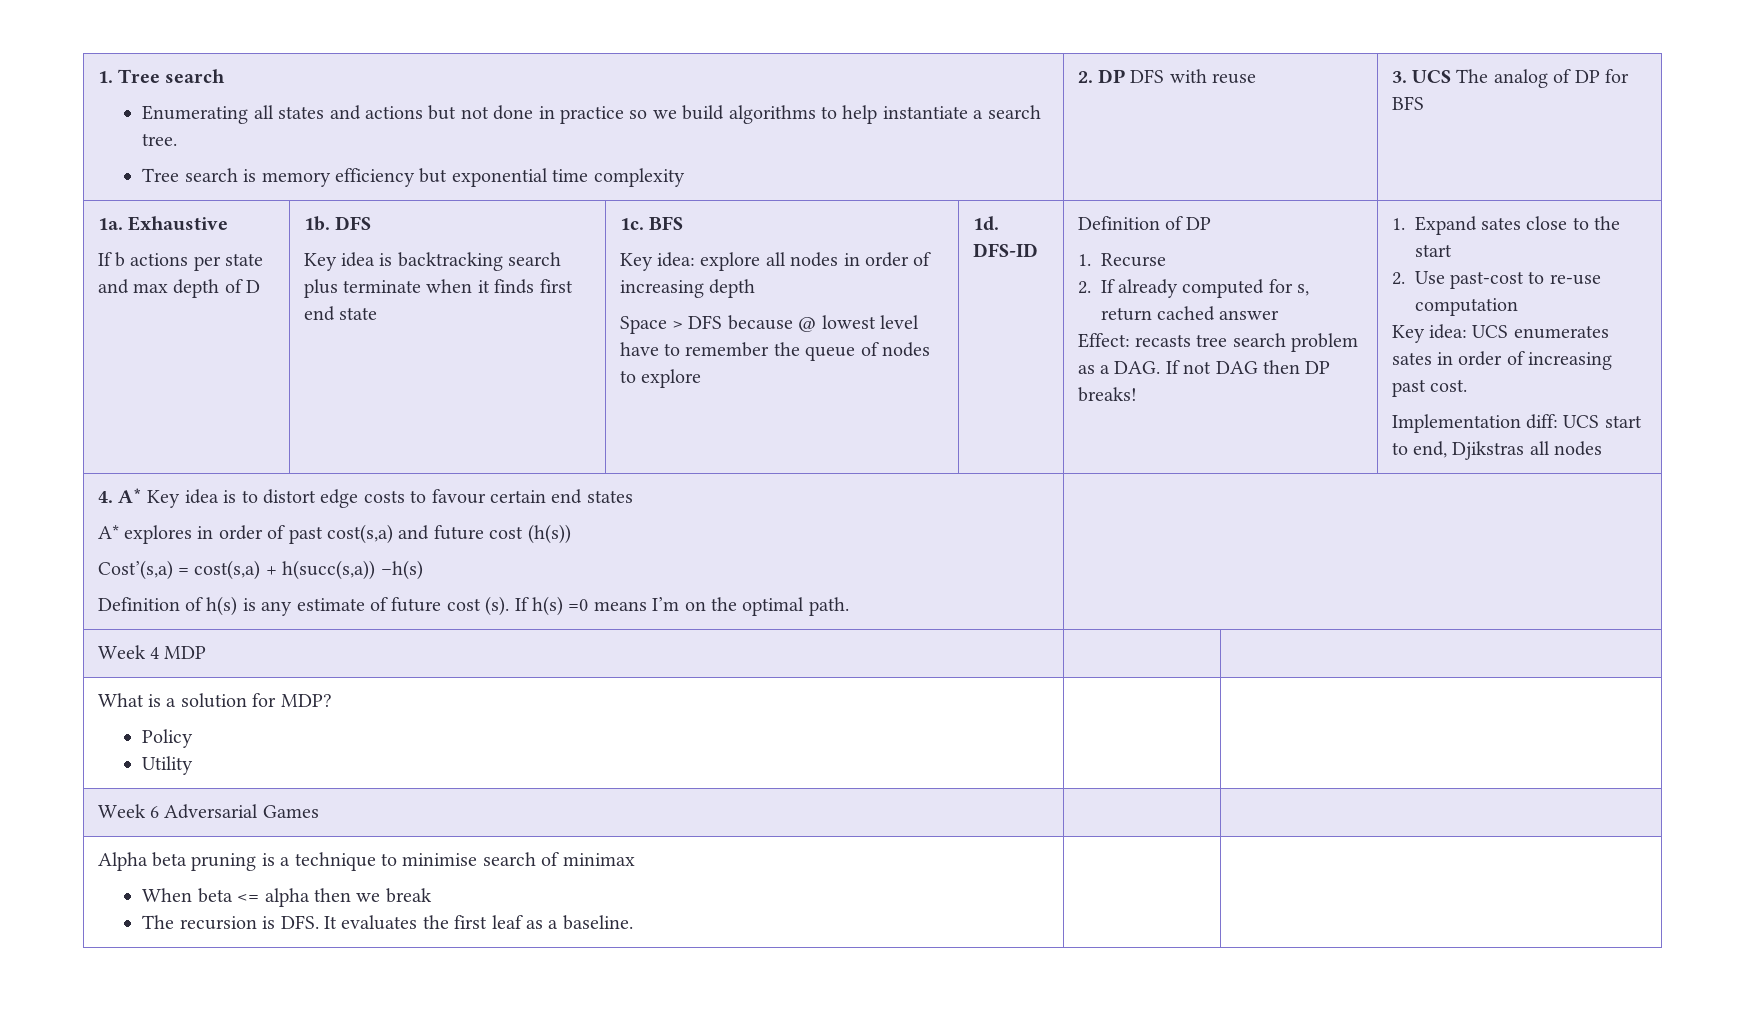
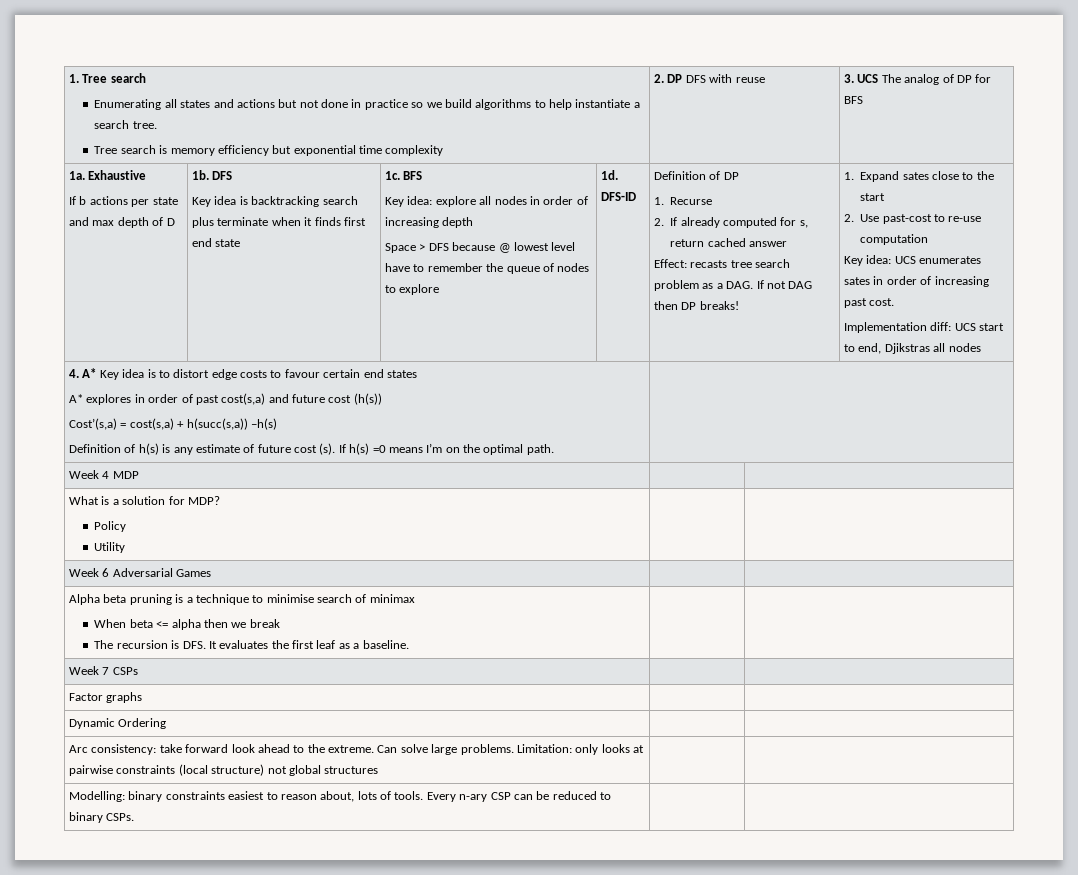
+ Week 7 CSPs | |
+ Factor graphs | |
+ Dynamic Ordering | |
+ Arc consistency: take forward look ahead to the extreme. Can solve large problems. Limitation: only looks at pairwise constraints (local structure) not global structures | |
+ Modelling: binary constraints easiest to reason about, lots of tools. Every n-ary CSP can be reduced to binary CSPs. | |

